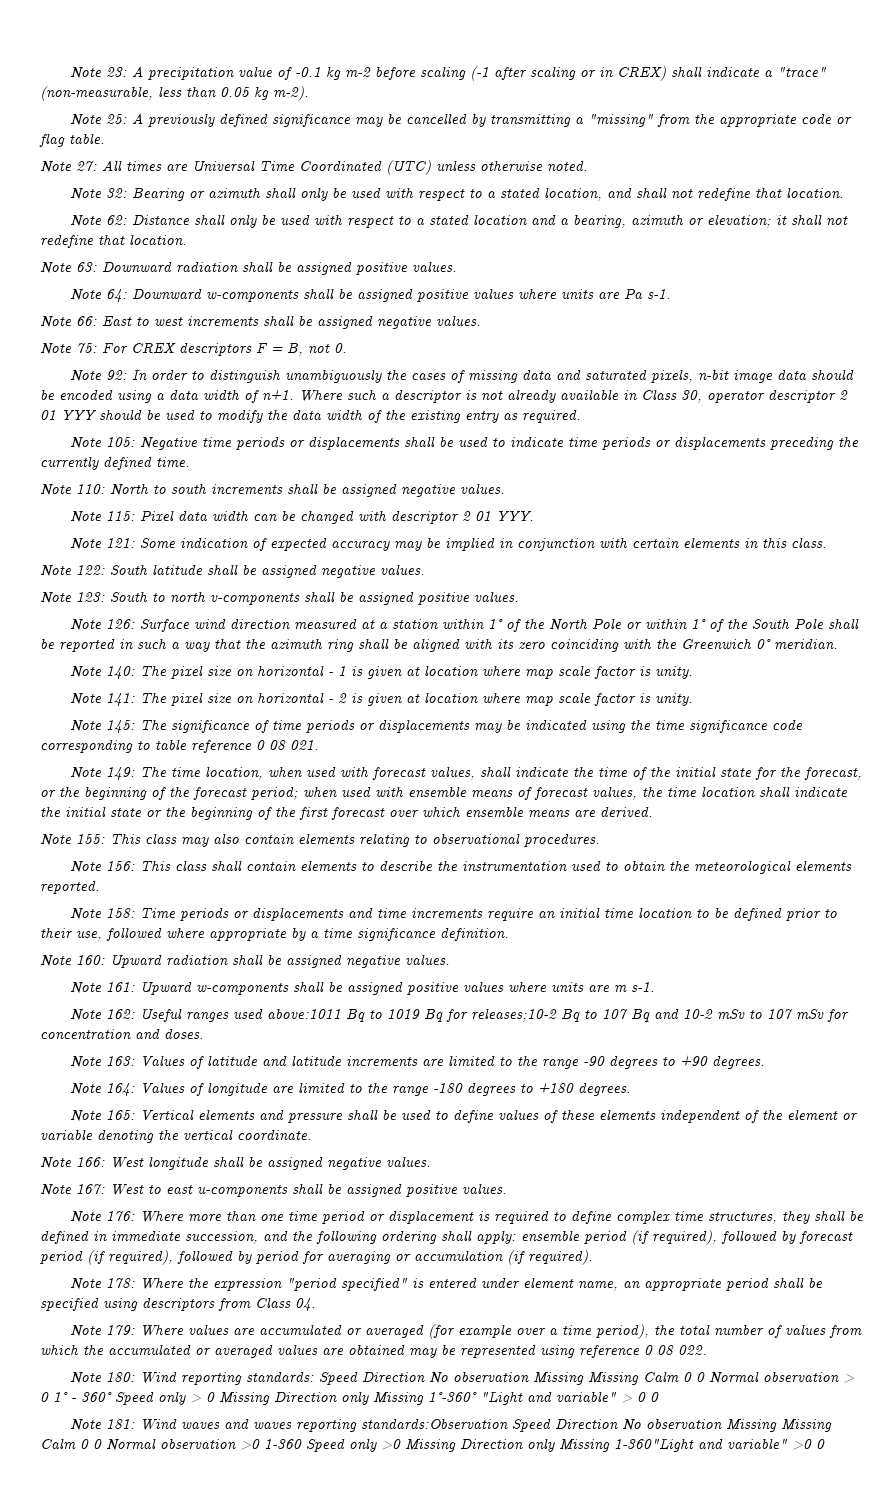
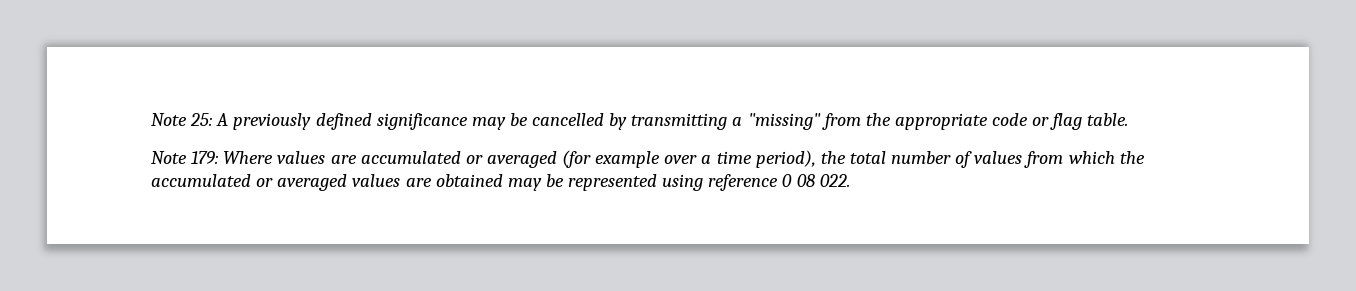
- Note 23: A precipitation value of -0.1 kg m-2 before scaling (-1 after scaling or in CREX) shall indicate a "trace" (non-measurable, less than 0.05 kg m-2).
- Note 27: All times are Universal Time Coordinated (UTC) unless otherwise noted.
- Note 32: Bearing or azimuth shall only be used with respect to a stated location, and shall not redefine that location.
- Note 62: Distance shall only be used with respect to a stated location and a bearing, azimuth or elevation; it shall not redefine that location.
- Note 63: Downward radiation shall be assigned positive values.
- Note 64: Downward w-components shall be assigned positive values where units are Pa s-1.
- Note 66: East to west increments shall be assigned negative values.
- Note 75: For CREX descriptors F = B, not 0.
- Note 92: In order to distinguish unambiguously the cases of missing data and saturated pixels, n-bit image data should be encoded using a data width of n+1. Where such a descriptor is not already available in Class 30, operator descriptor 2 01 YYY should be used to modify the data width of the existing entry as required.
- Note 105: Negative time periods or displacements shall be used to indicate time periods or displacements preceding the currently defined time.
- Note 110: North to south increments shall be assigned negative values.
- Note 115: Pixel data width can be changed with descriptor 2 01 YYY.
- Note 121: Some indication of expected accuracy may be implied in conjunction with certain elements in this class.
- Note 122: South latitude shall be assigned negative values.
- Note 123: South to north v-components shall be assigned positive values.
- Note 126: Surface wind direction measured at a station within 1° of the North Pole or within 1° of the South Pole shall be reported in such a way that the azimuth ring shall be aligned with its zero coinciding with the Greenwich 0° meridian.
- Note 140: The pixel size on horizontal - 1 is given at location where map scale factor is unity.
- Note 141: The pixel size on horizontal - 2 is given at location where map scale factor is unity.
- Note 145: The significance of time periods or displacements may be indicated using the time significance code corresponding to table reference 0 08 021.
- Note 149: The time location, when used with forecast values, shall indicate the time of the initial state for the forecast, or the beginning of the forecast period; when used with ensemble means of forecast values, the time location shall indicate the initial state or the beginning of the first forecast over which ensemble means are derived.
- Note 155: This class may also contain elements relating to observational procedures.
- Note 156: This class shall contain elements to describe the instrumentation used to obtain the meteorological elements reported.
- Note 158: Time periods or displacements and time increments require an initial time location to be defined prior to their use, followed where appropriate by a time significance definition.
- Note 160: Upward radiation shall be assigned negative values.
- Note 161: Upward w-components shall be assigned positive values where units are m s-1.
- Note 162: Useful ranges used above:1011 Bq to 1019 Bq for releases;10-2 Bq to 107 Bq and 10-2 mSv to 107 mSv for concentration and doses.
- Note 163: Values of latitude and latitude increments are limited to the range -90 degrees to +90 degrees.
- Note 164: Values of longitude are limited to the range -180 degrees to +180 degrees.
- Note 165: Vertical elements and pressure shall be used to define values of these elements independent of the element or variable denoting the vertical coordinate.
- Note 166: West longitude shall be assigned negative values.
- Note 167: West to east u-components shall be assigned positive values.
- Note 176: Where more than one time period or displacement is required to define complex time structures, they shall be defined in immediate succession, and the following ordering shall apply: ensemble period (if required), followed by forecast period (if required), followed by period for averaging or accumulation (if required).
- Note 178: Where the expression "period specified" is entered under element name, an appropriate period shall be specified using descriptors from Class 04.
- Note 180: Wind reporting standards: Speed Direction No observation Missing Missing Calm 0 0 Normal observation > 0 1° - 360° Speed only > 0 Missing Direction only Missing 1°-360° "Light and variable" > 0 0
- Note 181: Wind waves and waves reporting standards:Observation Speed Direction No observation Missing Missing Calm 0 0 Normal observation >0 1-360 Speed only >0 Missing Direction only Missing 1-360"Light and variable" >0 0

